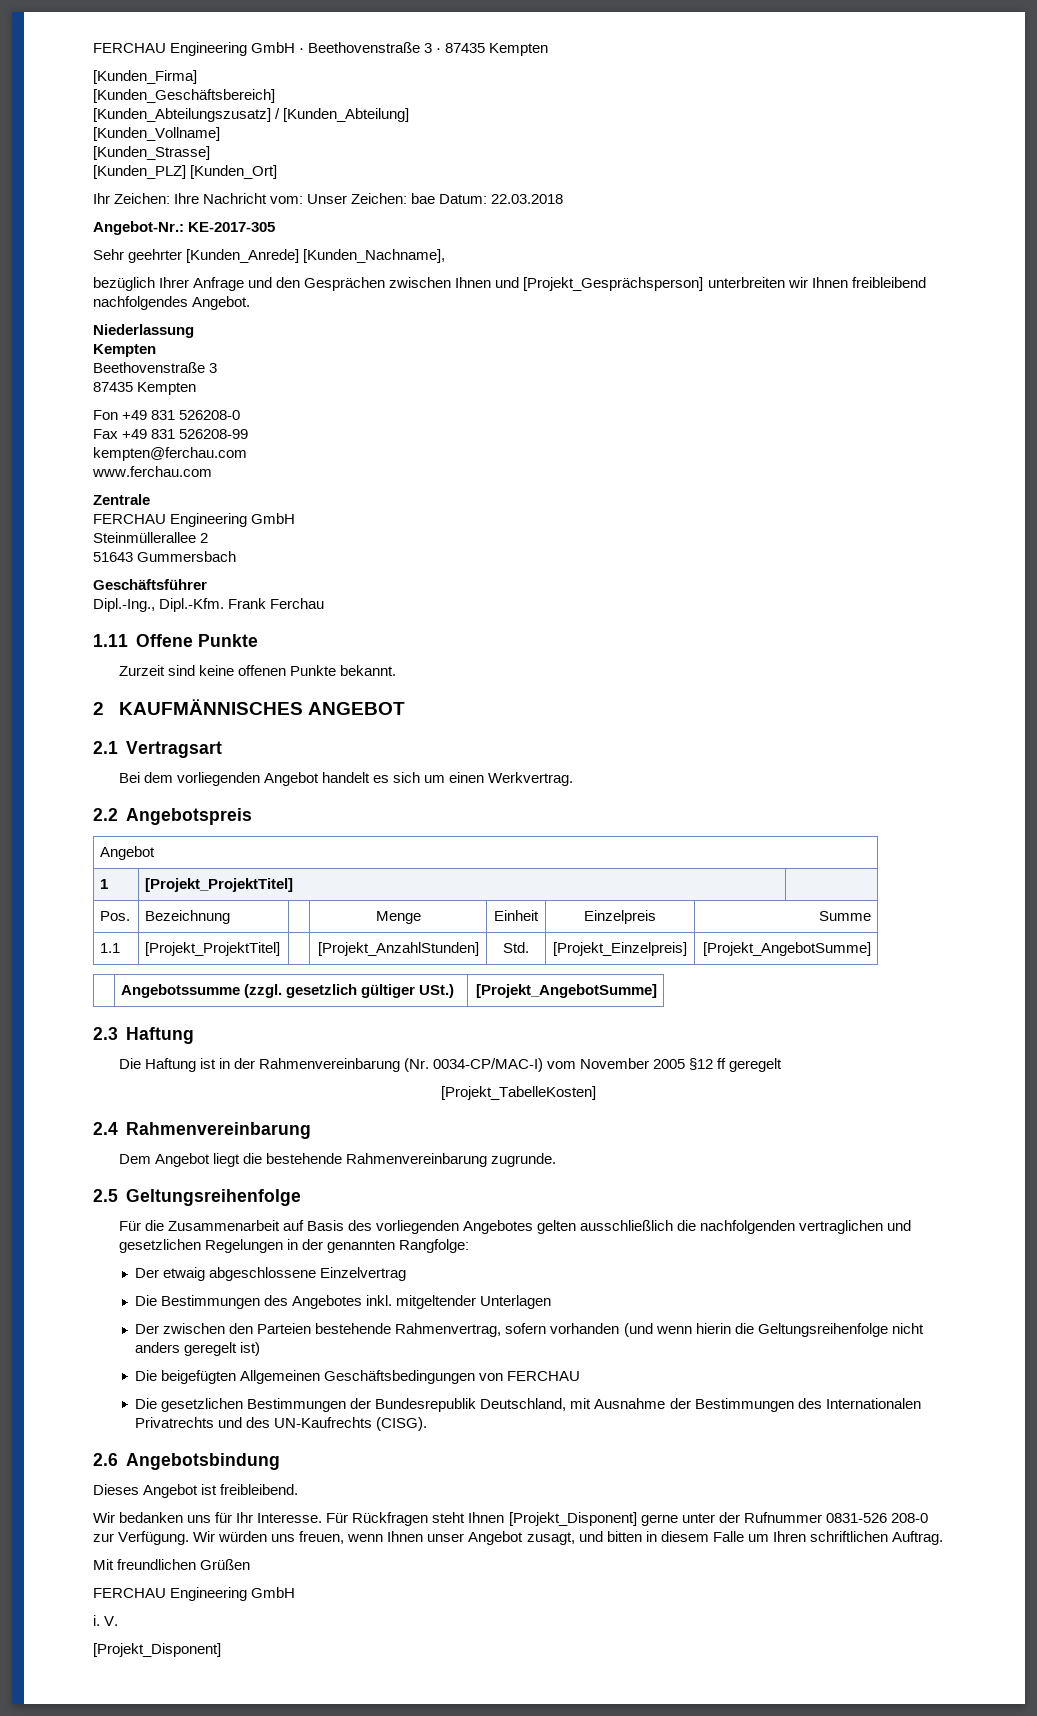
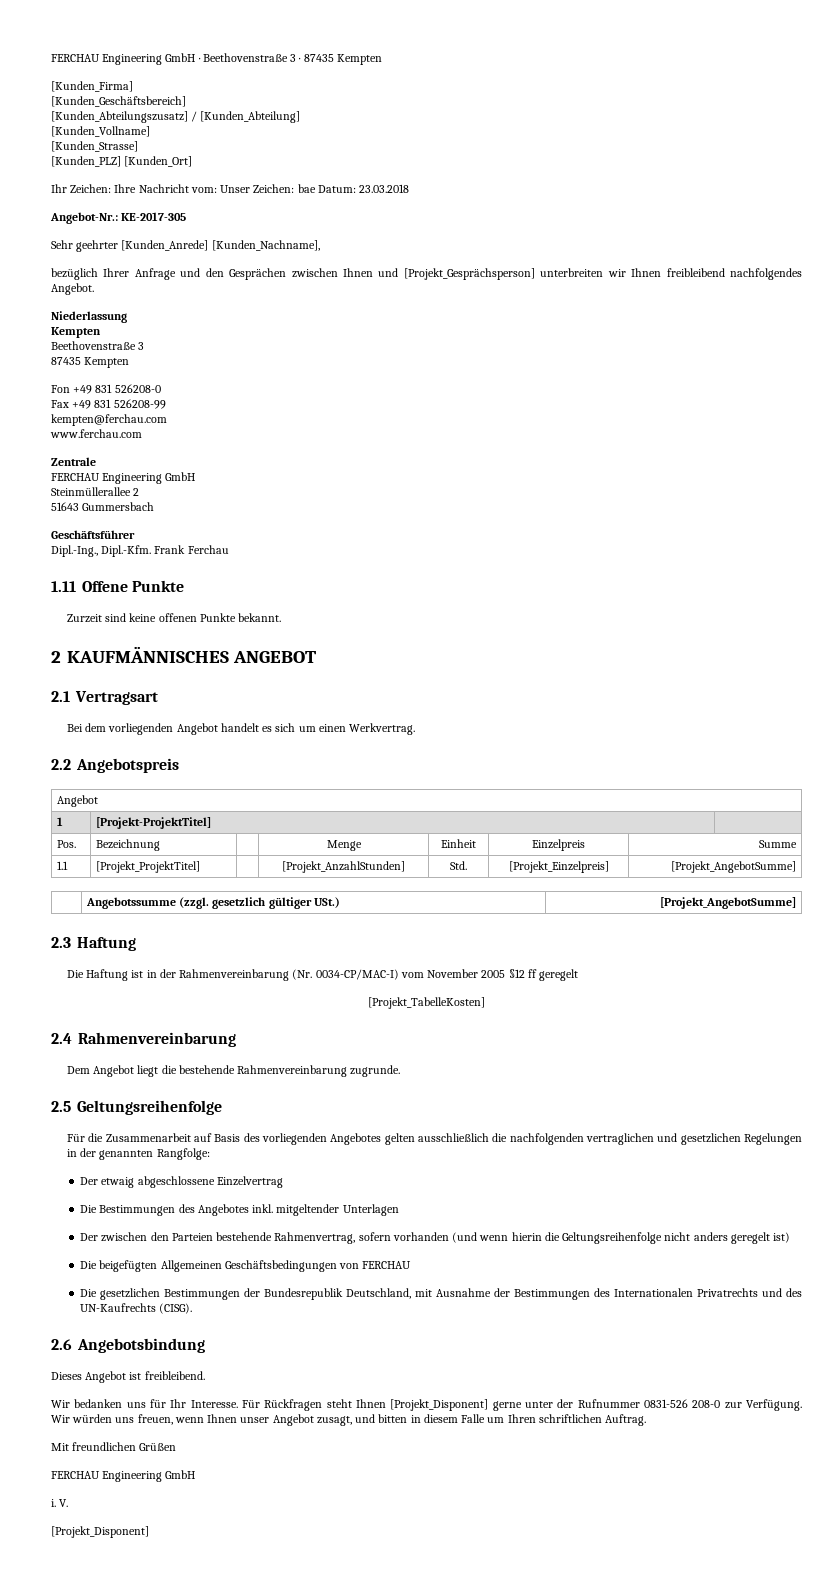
- Ihr Zeichen: Ihre Nachricht vom: Unser Zeichen: bae Datum: 22.03.2018
+ Ihr Zeichen: Ihre Nachricht vom: Unser Zeichen: bae Datum: 23.03.2018
- 1 | [Projekt_ProjektTitel] |
+ 1 | [Projekt-ProjektTitel] |

